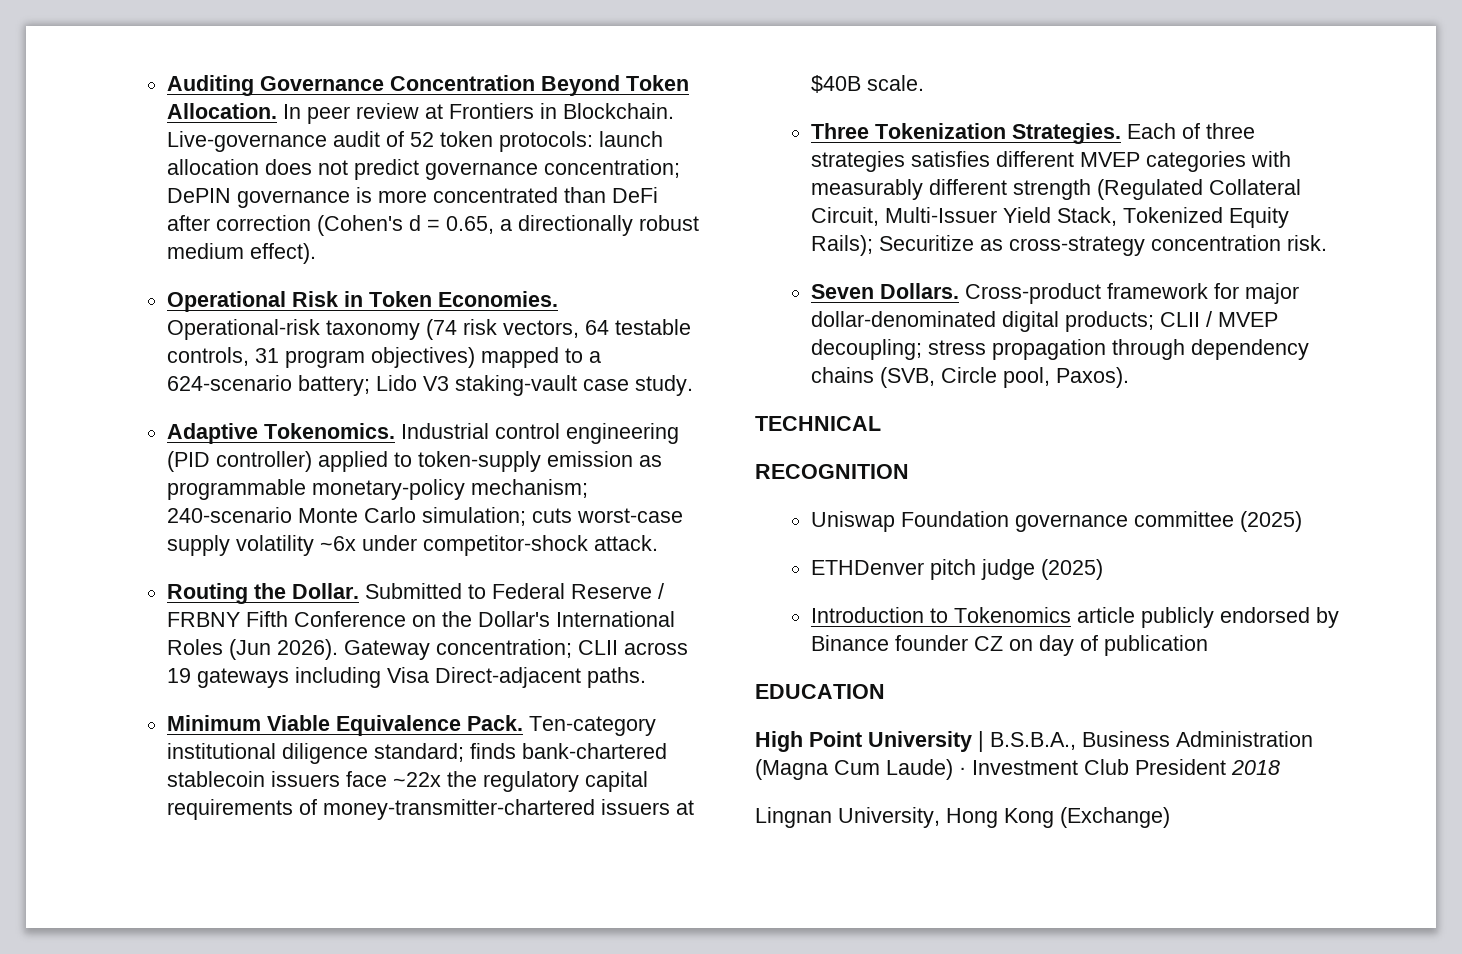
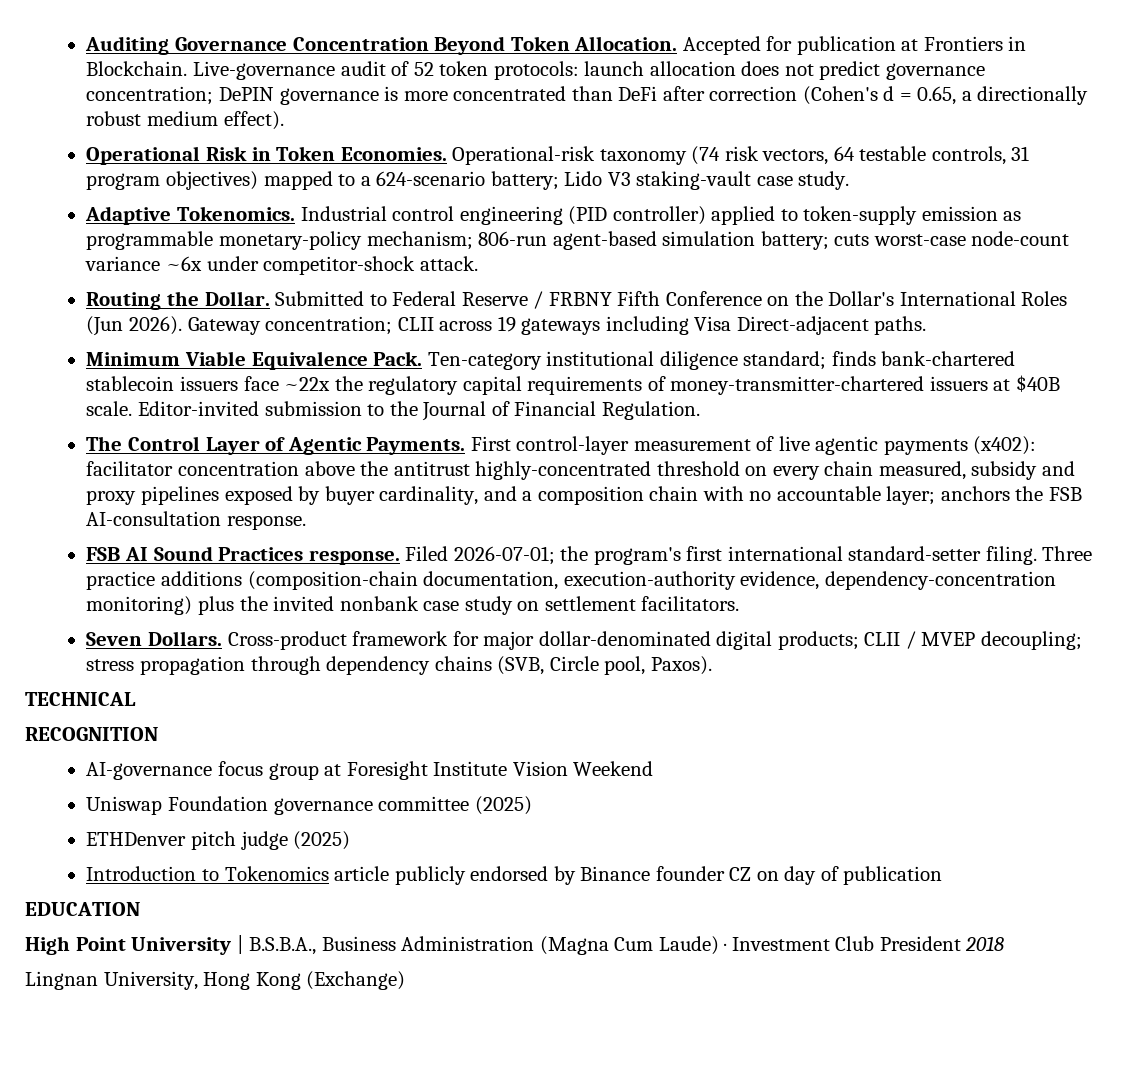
- In peer review at Frontiers in Blockchain.
+ Accepted for publication at Frontiers in Blockchain.
- Industrial control engineering (PID controller) applied to token-supply emission as programmable monetary-policy mechanism; 240-scenario Monte Carlo simulation; cuts worst-case supply volatility ~6x under competitor-shock attack.
+ Industrial control engineering (PID controller) applied to token-supply emission as programmable monetary-policy mechanism; 806-run agent-based simulation battery; cuts worst-case node-count variance ~6x under competitor-shock attack.
- Ten-category institutional diligence standard; finds bank-chartered stablecoin issuers face ~22x the regulatory capital requirements of money-transmitter-chartered issuers at $40B scale.
- Three Tokenization Strategies. Each of three strategies satisfies different MVEP categories with measurably different strength (Regulated Collateral Circuit, Multi-Issuer Yield Stack, Tokenized Equity Rails); Securitize as cross-strategy concentration risk.
+ Ten-category institutional diligence standard; finds bank-chartered stablecoin issuers face ~22x the regulatory capital requirements of money-transmitter-chartered issuers at $40B scale. Editor-invited submission to the Journal of Financial Regulation.
+ The Control Layer of Agentic Payments. First control-layer measurement of live agentic payments (x402): facilitator concentration above the antitrust highly-concentrated threshold on every chain measured, subsidy and proxy pipelines exposed by buyer cardinality, and a composition chain with no accountable layer; anchors the FSB AI-consultation response.
+ FSB AI Sound Practices response. Filed 2026-07-01; the program's first international standard-setter filing. Three practice additions (composition-chain documentation, execution-authority evidence, dependency-concentration monitoring) plus the invited nonbank case study on settlement facilitators.
+ AI-governance focus group at Foresight Institute Vision Weekend

